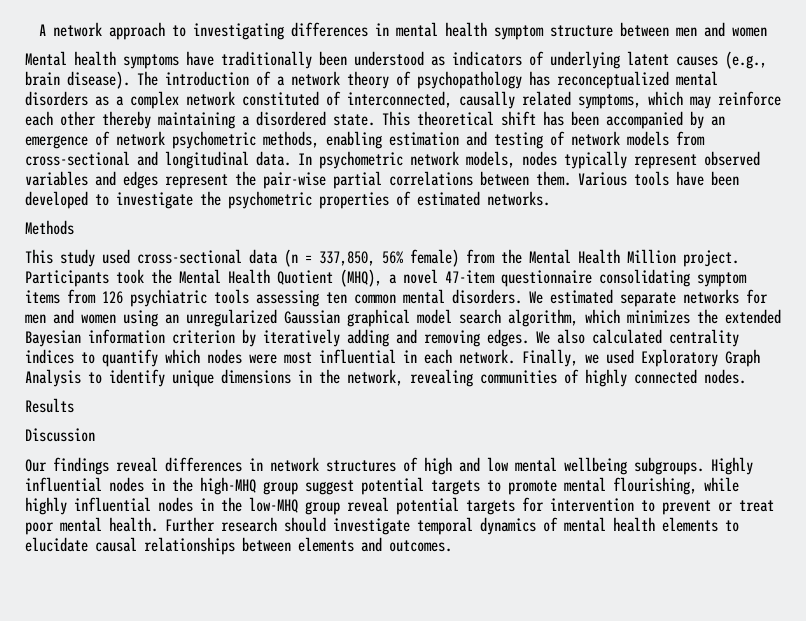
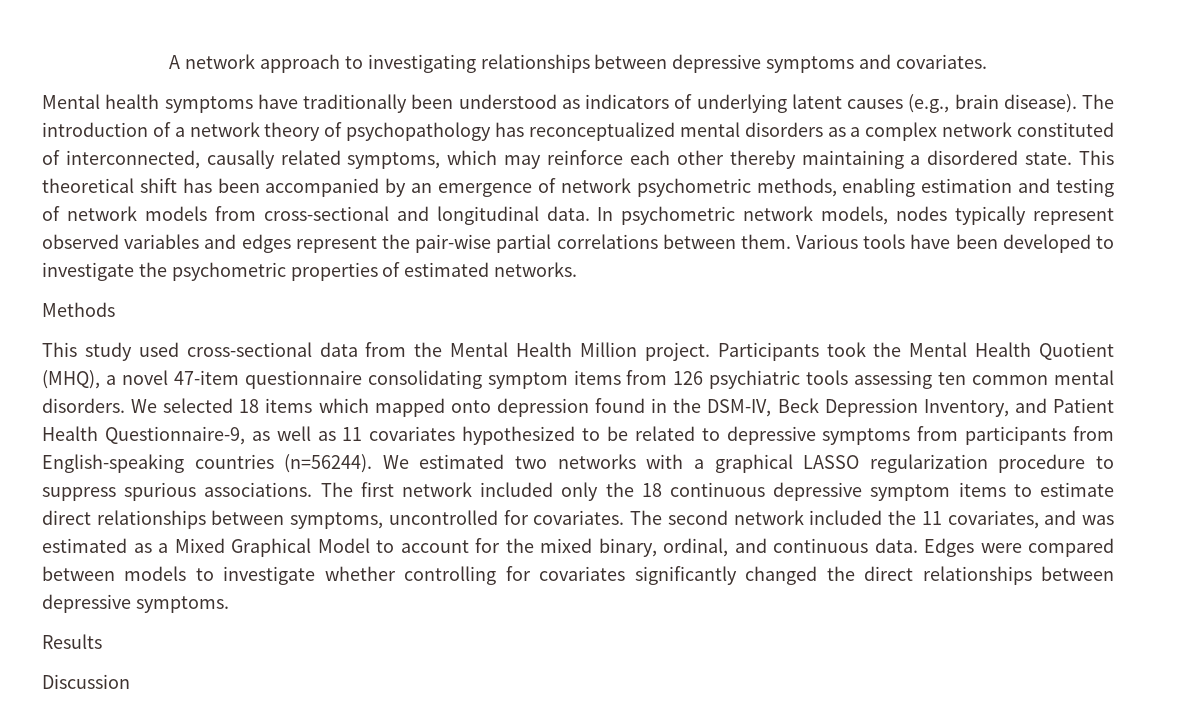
- A network approach to investigating differences in mental health symptom structure between men and women
+ A network approach to investigating relationships between depressive symptoms and covariates.
- This study used cross-sectional data (n = 337,850, 56% female) from the Mental Health Million project.
+ This study used cross-sectional data from the Mental Health Million project.
- We estimated separate networks for men and women using an unregularized Gaussian graphical model search algorithm, which minimizes the extended Bayesian information criterion by iteratively adding and removing edges. We also calculated centrality indices to quantify which nodes were most influential in each network. Finally, we used Exploratory Graph Analysis to identify unique dimensions in the network, revealing communities of highly connected nodes.
+ We selected 18 items which mapped onto depression found in the DSM-IV, Beck Depression Inventory, and Patient Health Questionnaire-9, as well as 11 covariates hypothesized to be related to depressive symptoms from participants from English-speaking countries (n=56244). We estimated two networks with a graphical LASSO regularization procedure to suppress spurious associations. The first network included only the 18 continuous depressive symptom items to estimate direct relationships between symptoms, uncontrolled for covariates. The second network included the 11 covariates, and was estimated as a Mixed Graphical Model to account for the mixed binary, ordinal, and continuous data. Edges were compared between models to investigate whether controlling for covariates significantly changed the direct relationships between depressive symptoms.
  Results
  Discussion
- Our findings reveal differences in network structures of high and low mental wellbeing subgroups. Highly influential nodes in the high-MHQ group suggest potential targets to promote mental flourishing, while highly influential nodes in the low-MHQ group reveal potential targets for intervention to prevent or treat poor mental health. Further research should investigate temporal dynamics of mental health elements to elucidate causal relationships between elements and outcomes.

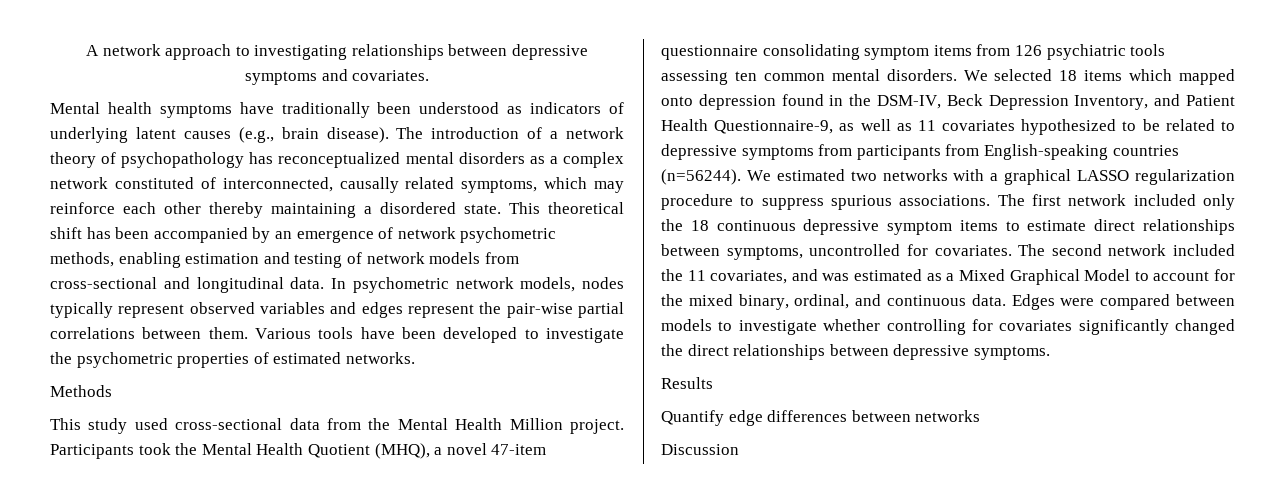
+ Quantify edge differences between networks

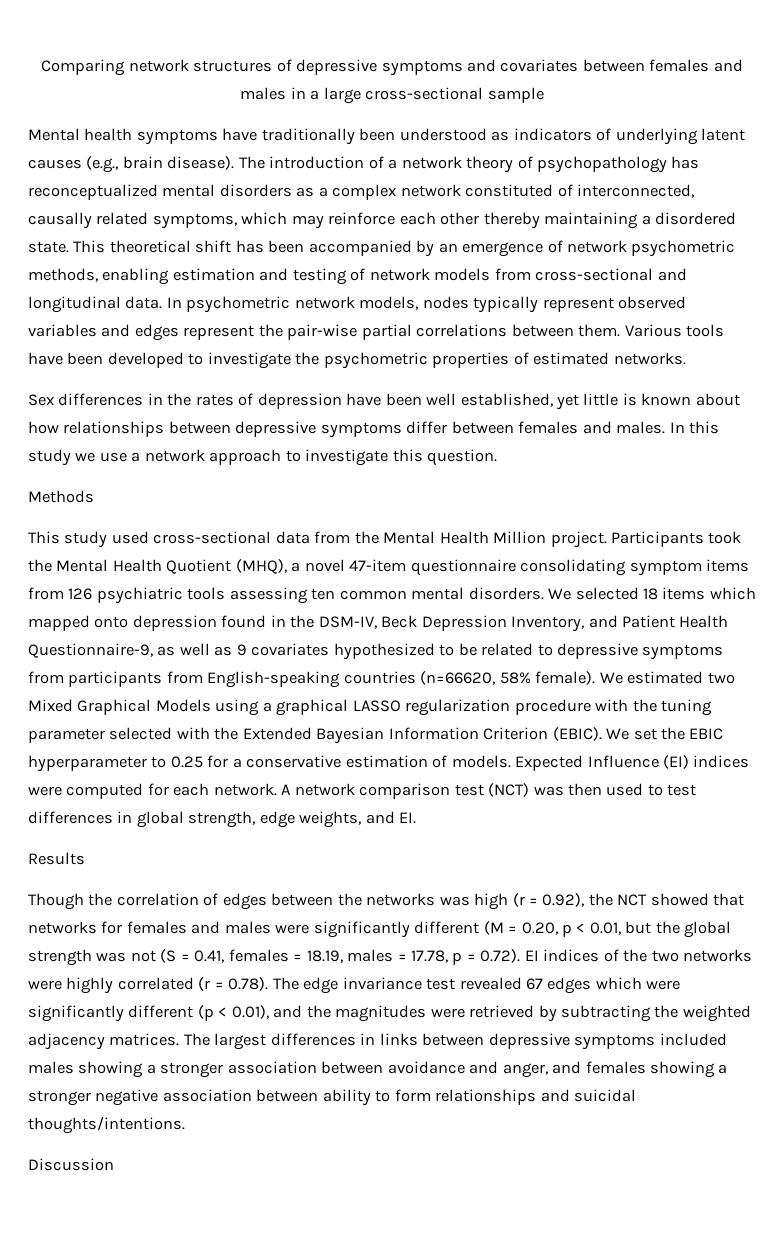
- A network approach to investigating relationships between depressive symptoms and covariates.
+ Comparing network structures of depressive symptoms and covariates between females and males in a large cross-sectional sample
+ Sex differences in the rates of depression have been well established, yet little is known about how relationships between depressive symptoms differ between females and males. In this study we use a network approach to investigate this question.
- We selected 18 items which mapped onto depression found in the DSM-IV, Beck Depression Inventory, and Patient Health Questionnaire-9, as well as 11 covariates hypothesized to be related to depressive symptoms from participants from English-speaking countries (n=56244). We estimated two networks with a graphical LASSO regularization procedure to suppress spurious associations. The first network included only the 18 continuous depressive symptom items to estimate direct relationships between symptoms, uncontrolled for covariates. The second network included the 11 covariates, and was estimated as a Mixed Graphical Model to account for the mixed binary, ordinal, and continuous data. Edges were compared between models to investigate whether controlling for covariates significantly changed the direct relationships between depressive symptoms.
+ We selected 18 items which mapped onto depression found in the DSM-IV, Beck Depression Inventory, and Patient Health Questionnaire-9, as well as 9 covariates hypothesized to be related to depressive symptoms from participants from English-speaking countries (n=66620, 58% female). We estimated two Mixed Graphical Models using a graphical LASSO regularization procedure with the tuning parameter selected with the Extended Bayesian Information Criterion (EBIC). We set the EBIC hyperparameter to 0.25 for a conservative estimation of models. Expected Influence (EI) indices were computed for each network. A network comparison test (NCT) was then used to test differences in global strength, edge weights, and EI.
  Results
- Quantify edge differences between networks
+ Though the correlation of edges between the networks was high (r = 0.92), the NCT showed that networks for females and males were significantly different (M = 0.20, p < 0.01, but the global strength was not (S = 0.41, females = 18.19, males = 17.78, p = 0.72). EI indices of the two networks were highly correlated (r = 0.78). The edge invariance test revealed 67 edges which were significantly different (p < 0.01), and the magnitudes were retrieved by subtracting the weighted adjacency matrices. The largest differences in links between depressive symptoms included males showing a stronger association between avoidance and anger, and females showing a stronger negative association between ability to form relationships and suicidal thoughts/intentions.

